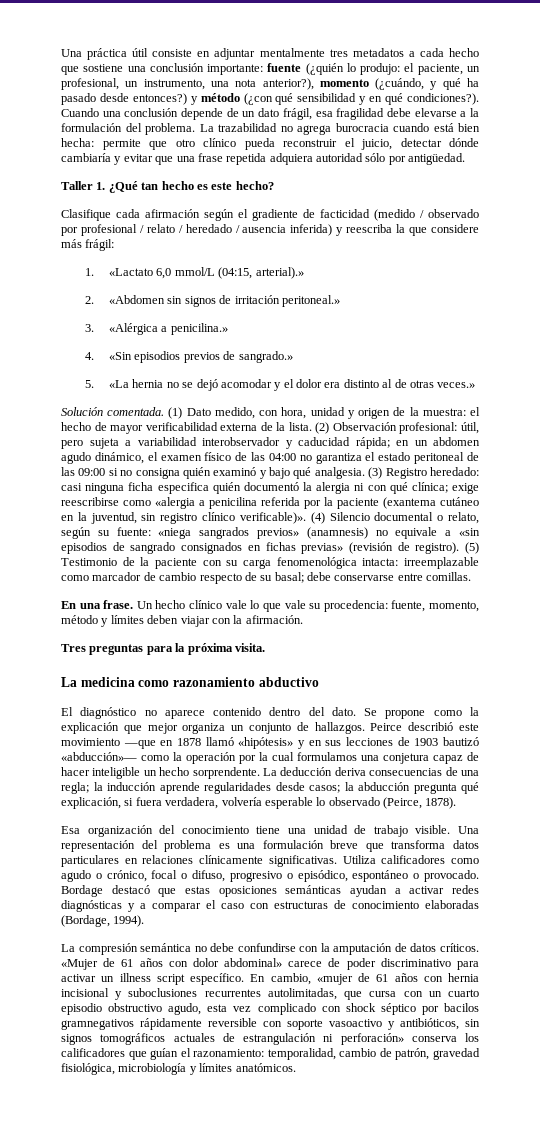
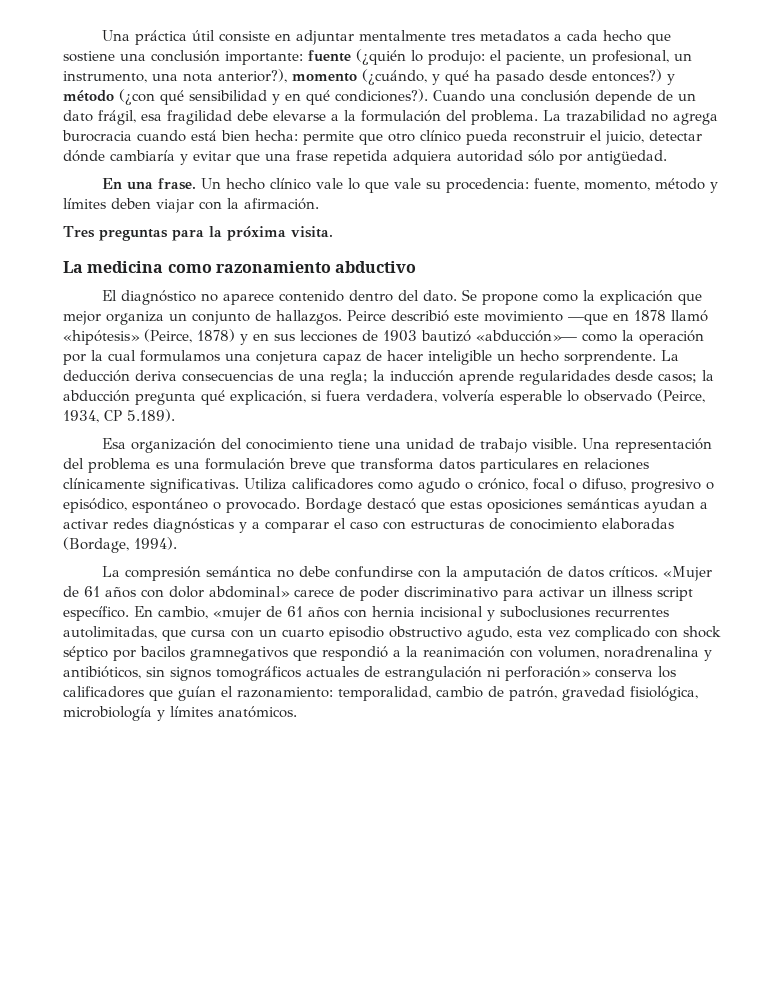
- Taller 1. ¿Qué tan hecho es este hecho?
- Clasifique cada afirmación según el gradiente de facticidad (medido / observado por profesional / relato / heredado / ausencia inferida) y reescriba la que considere más frágil:
- 1. «Lactato 6,0 mmol/L (04:15, arterial).»
- 2. «Abdomen sin signos de irritación peritoneal.»
- 3. «Alérgica a penicilina.»
- 4. «Sin episodios previos de sangrado.»
- 5. «La hernia no se dejó acomodar y el dolor era distinto al de otras veces.»
- Solución comentada. (1) Dato medido, con hora, unidad y origen de la muestra: el hecho de mayor verificabilidad externa de la lista. (2) Observación profesional: útil, pero sujeta a variabilidad interobservador y caducidad rápida; en un abdomen agudo dinámico, el examen físico de las 04:00 no garantiza el estado peritoneal de las 09:00 si no consigna quién examinó y bajo qué analgesia. (3) Registro heredado: casi ninguna ficha especifica quién documentó la alergia ni con qué clínica; exige reescribirse como «alergia a penicilina referida por la paciente (exantema cutáneo en la juventud, sin registro clínico verificable)». (4) Silencio documental o relato, según su fuente: «niega sangrados previos» (anamnesis) no equivale a «sin episodios de sangrado consignados en fichas previas» (revisión de registro). (5) Testimonio de la paciente con su carga fenomenológica intacta: irreemplazable como marcador de cambio respecto de su basal; debe conservarse entre comillas.
- Peirce describió este movimiento —que en 1878 llamó «hipótesis» y en sus lecciones de 1903 bautizó «abducción»— como la operación por la cual formulamos una conjetura capaz de hacer inteligible un hecho sorprendente.
+ Peirce describió este movimiento —que en 1878 llamó «hipótesis» (Peirce, 1878) y en sus lecciones de 1903 bautizó «abducción»— como la operación por la cual formulamos una conjetura capaz de hacer inteligible un hecho sorprendente.
- La deducción deriva consecuencias de una regla; la inducción aprende regularidades desde casos; la abducción pregunta qué explicación, si fuera verdadera, volvería esperable lo observado (Peirce, 1878).
+ La deducción deriva consecuencias de una regla; la inducción aprende regularidades desde casos; la abducción pregunta qué explicación, si fuera verdadera, volvería esperable lo observado (Peirce, 1934, CP 5.189).
- En cambio, «mujer de 61 años con hernia incisional y suboclusiones recurrentes autolimitadas, que cursa con un cuarto episodio obstructivo agudo, esta vez complicado con shock séptico por bacilos gramnegativos rápidamente reversible con soporte vasoactivo y antibióticos, sin signos tomográficos actuales de estrangulación ni perforación» conserva los calificadores que guían el razonamiento: temporalidad, cambio de patrón, gravedad fisiológica, microbiología y límites anatómicos.
+ En cambio, «mujer de 61 años con hernia incisional y suboclusiones recurrentes autolimitadas, que cursa con un cuarto episodio obstructivo agudo, esta vez complicado con shock séptico por bacilos gramnegativos que respondió a la reanimación con volumen, noradrenalina y antibióticos, sin signos tomográficos actuales de estrangulación ni perforación» conserva los calificadores que guían el razonamiento: temporalidad, cambio de patrón, gravedad fisiológica, microbiología y límites anatómicos.

